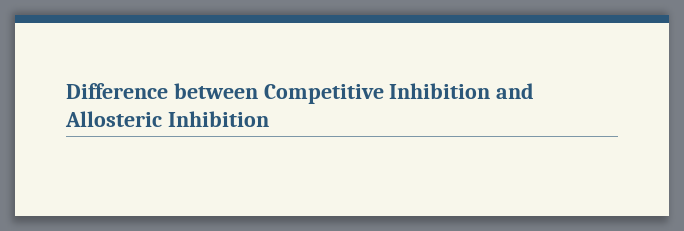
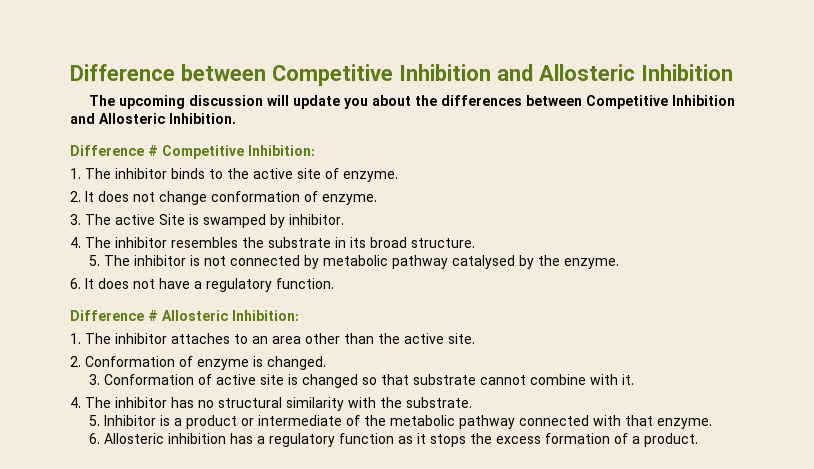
+ The upcoming discussion will update you about the differences between Competitive Inhibition and Allosteric Inhibition.
+ Difference # Competitive Inhibition:
+ 1. The inhibitor binds to the active site of enzyme.
+ 2. It does not change conformation of enzyme.
+ 3. The active Site is swamped by inhibitor.
+ 4. The inhibitor resembles the substrate in its broad structure.
+ 5. The inhibitor is not connected by metabolic pathway catalysed by the enzyme.
+ 6. It does not have a regulatory function.
+ Difference # Allosteric Inhibition:
+ 1. The inhibitor attaches to an area other than the active site.
+ 2. Conformation of enzyme is changed.
+ 3. Conformation of active site is changed so that substrate cannot combine with it.
+ 4. The inhibitor has no structural similarity with the substrate.
+ 5. Inhibitor is a product or intermediate of the metabolic pathway connected with that enzyme.
+ 6. Allosteric inhibition has a regulatory function as it stops the excess formation of a product.

